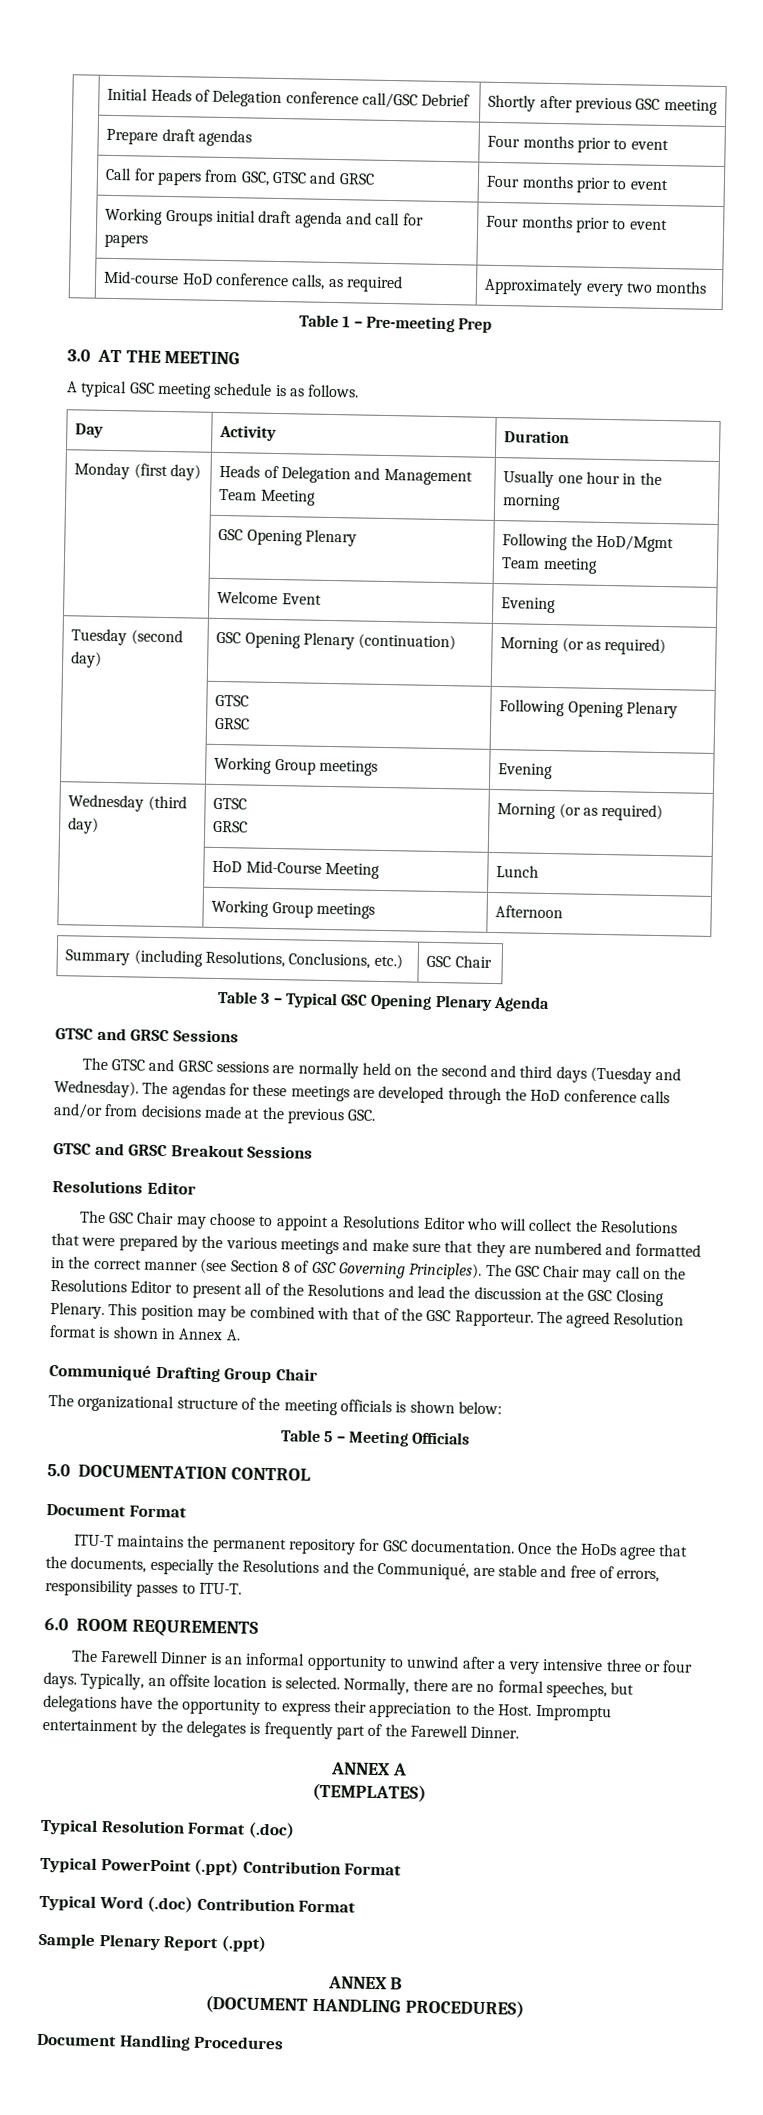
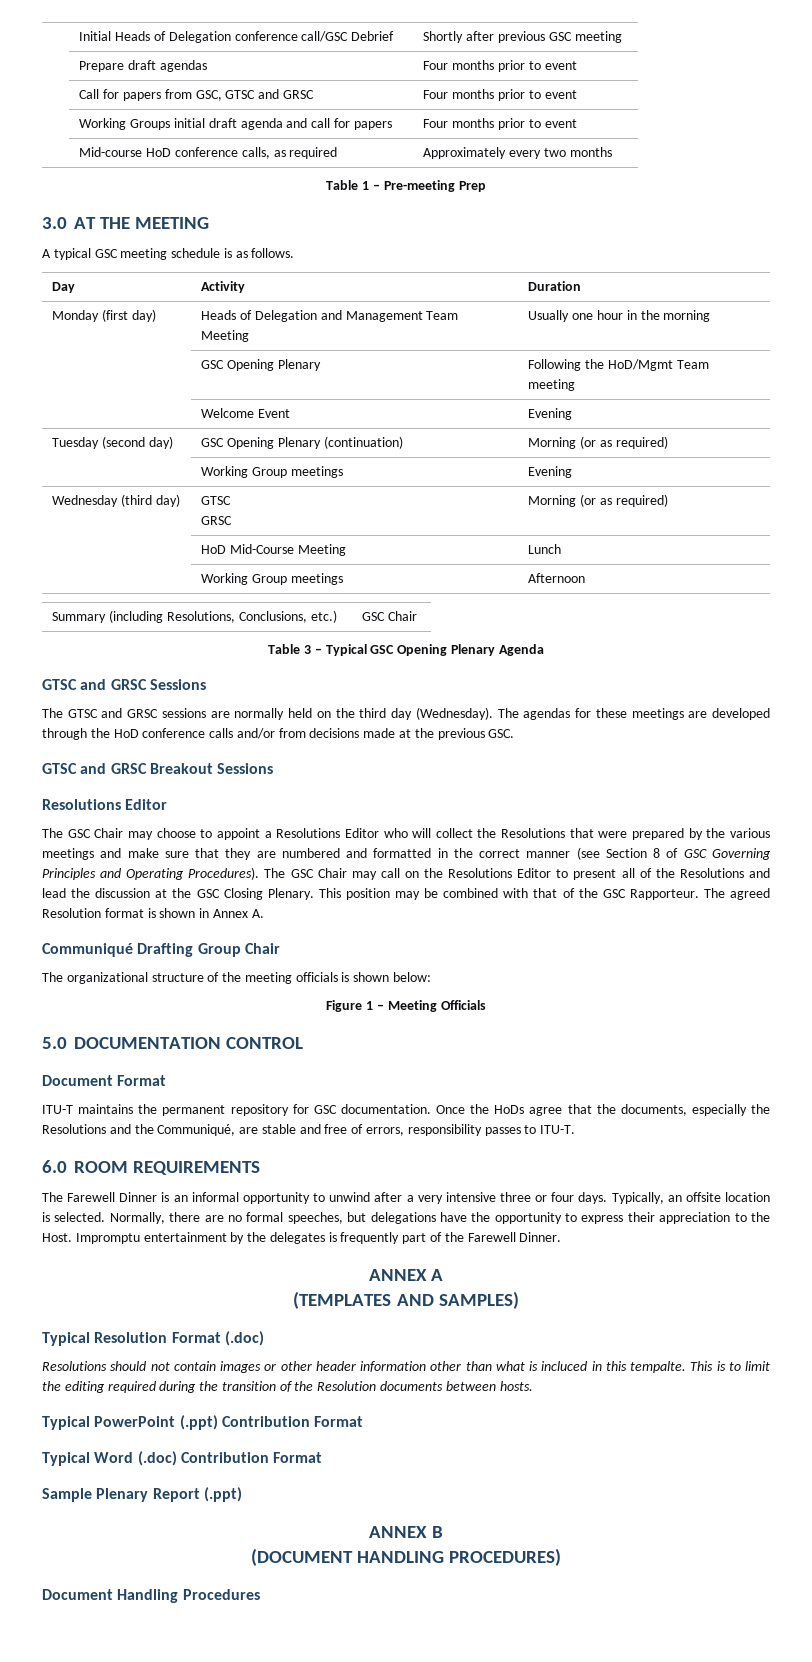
  Tuesday (second day) | GSC Opening Plenary (continuation) | Morning (or as required)
- | GTSC
- GRSC | Following Opening Plenary
- The GTSC and GRSC sessions are normally held on the second and third days (Tuesday and Wednesday).
+ The GTSC and GRSC sessions are normally held on the third day (Wednesday).
- The GSC Chair may choose to appoint a Resolutions Editor who will collect the Resolutions that were prepared by the various meetings and make sure that they are numbered and formatted in the correct manner (see Section 8 of GSC Governing Principles).
+ The GSC Chair may choose to appoint a Resolutions Editor who will collect the Resolutions that were prepared by the various meetings and make sure that they are numbered and formatted in the correct manner (see Section 8 of GSC Governing Principles and Operating Procedures).
- Table 5 – Meeting Officials
+ Figure 1 – Meeting Officials
- 6.0 ROOM REQUREMENTS
+ 6.0 ROOM REQUIREMENTS
- (TEMPLATES)
+ (TEMPLATES AND SAMPLES)
+ Resolutions should not contain images or other header information other than what is incluced in this tempalte. This is to limit the editing required during the transition of the Resolution documents between hosts.

